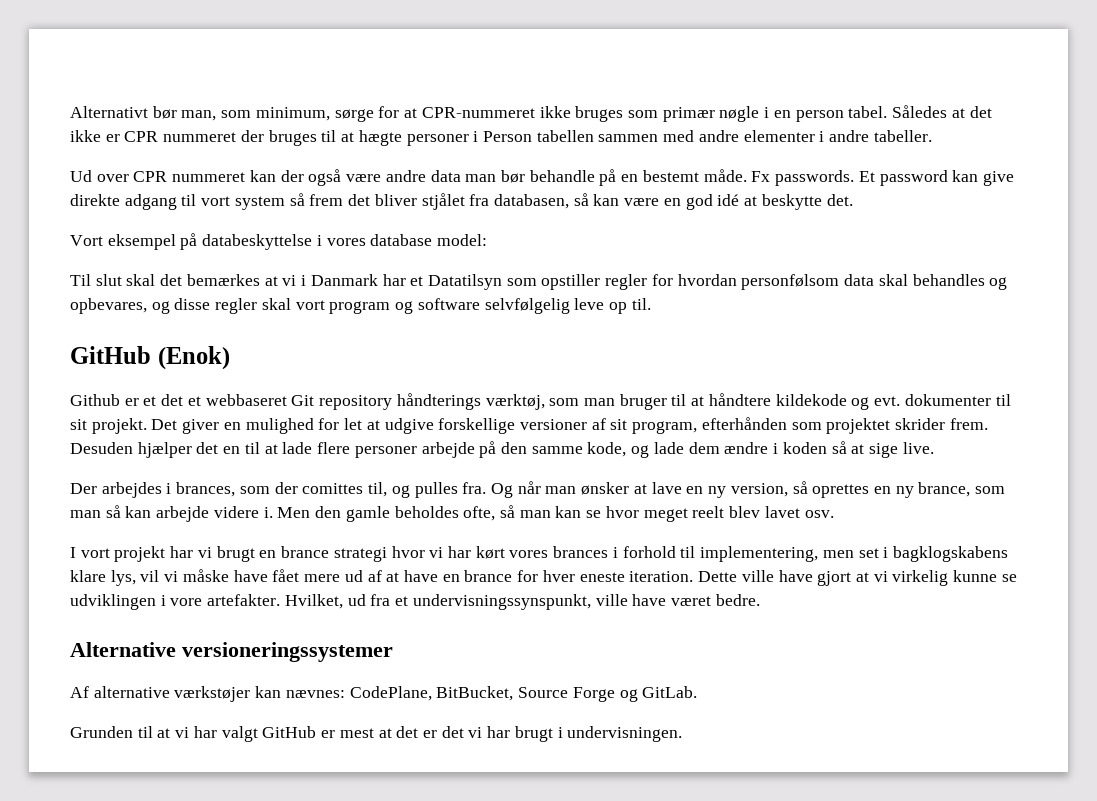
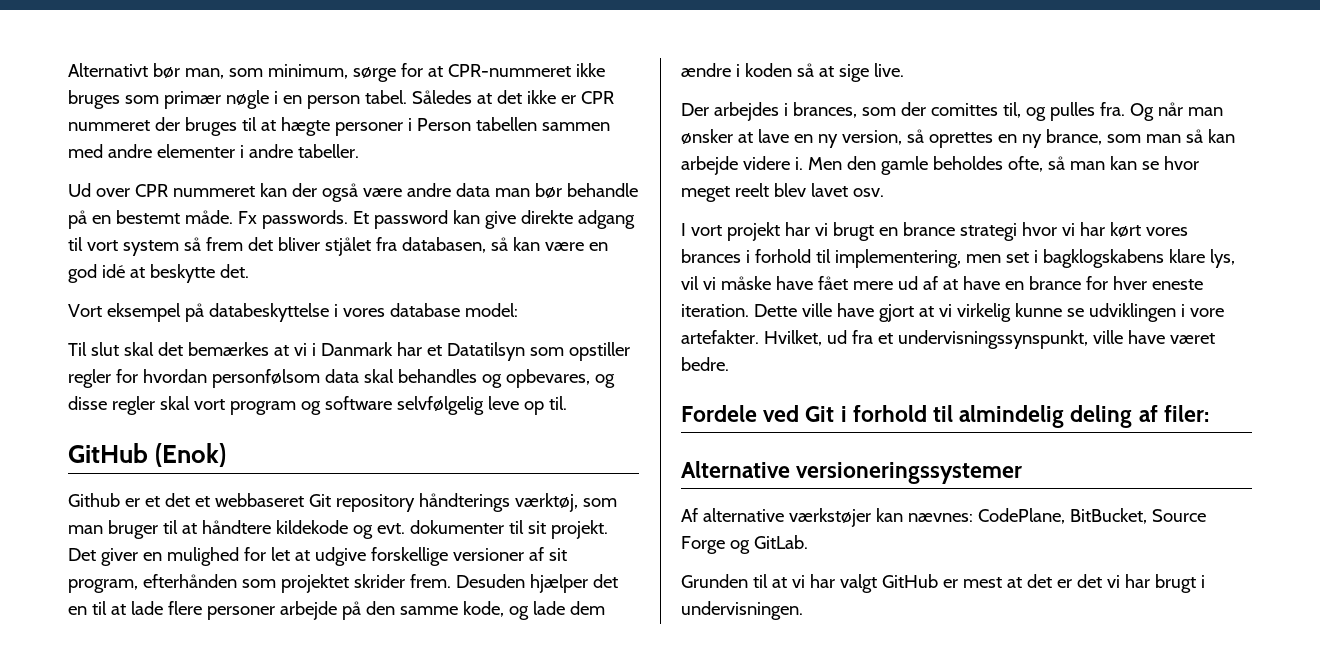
+ Fordele ved Git i forhold til almindelig deling af filer:

